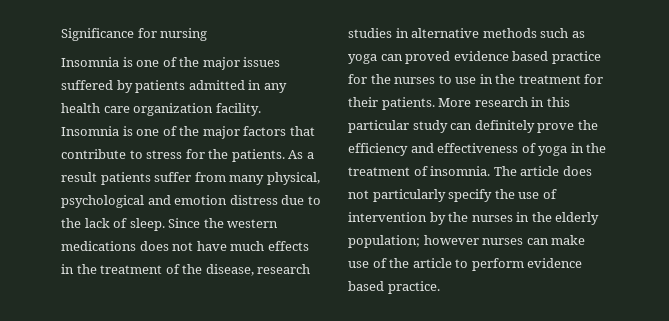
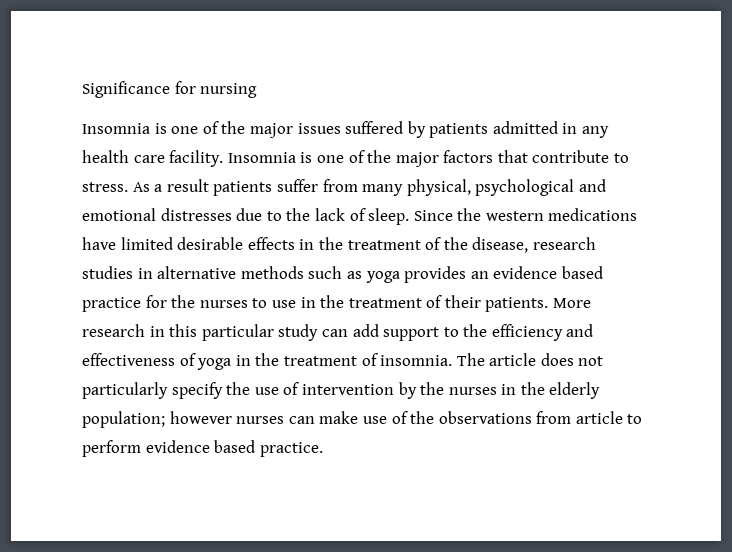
- Insomnia is one of the major issues suffered by patients admitted in any health care organization facility.
+ Insomnia is one of the major issues suffered by patients admitted in any health care facility.
- Insomnia is one of the major factors that contribute to stress for the patients.
+ Insomnia is one of the major factors that contribute to stress.
- As a result patients suffer from many physical, psychological and emotion distress due to the lack of sleep.
+ As a result patients suffer from many physical, psychological and emotional distresses due to the lack of sleep.
- Since the western medications does not have much effects in the treatment of the disease, research studies in alternative methods such as yoga can proved evidence based practice for the nurses to use in the treatment for their patients.
+ Since the western medications have limited desirable effects in the treatment of the disease, research studies in alternative methods such as yoga provides an evidence based practice for the nurses to use in the treatment of their patients.
- More research in this particular study can definitely prove the efficiency and effectiveness of yoga in the treatment of insomnia.
+ More research in this particular study can add support to the efficiency and effectiveness of yoga in the treatment of insomnia.
- The article does not particularly specify the use of intervention by the nurses in the elderly population; however nurses can make use of the article to perform evidence based practice.
+ The article does not particularly specify the use of intervention by the nurses in the elderly population; however nurses can make use of the observations from article to perform evidence based practice.

